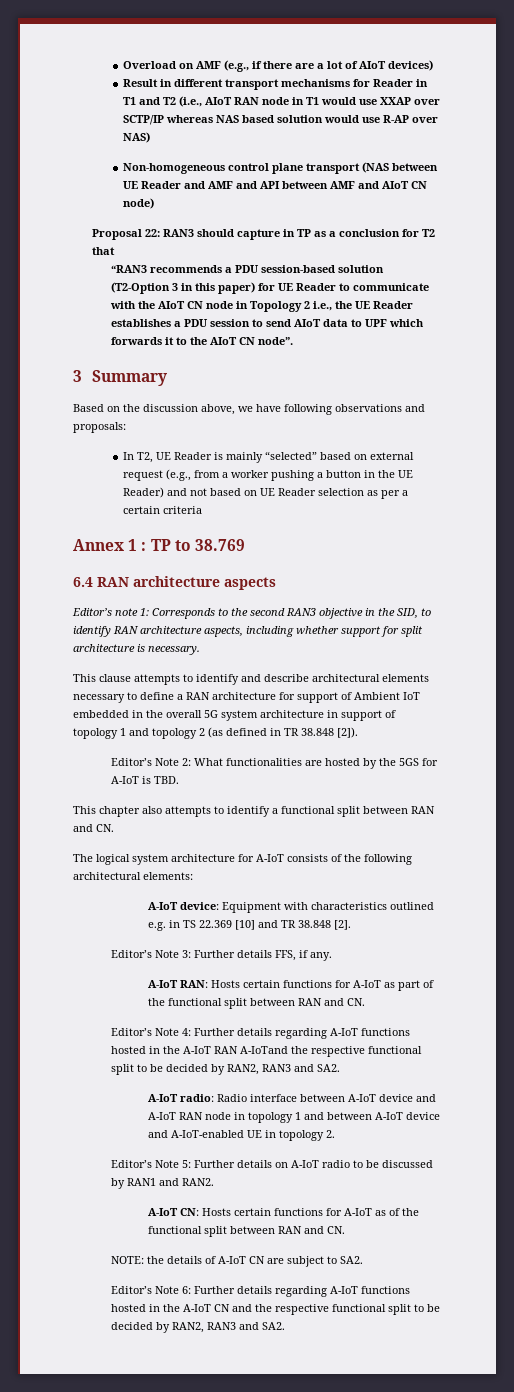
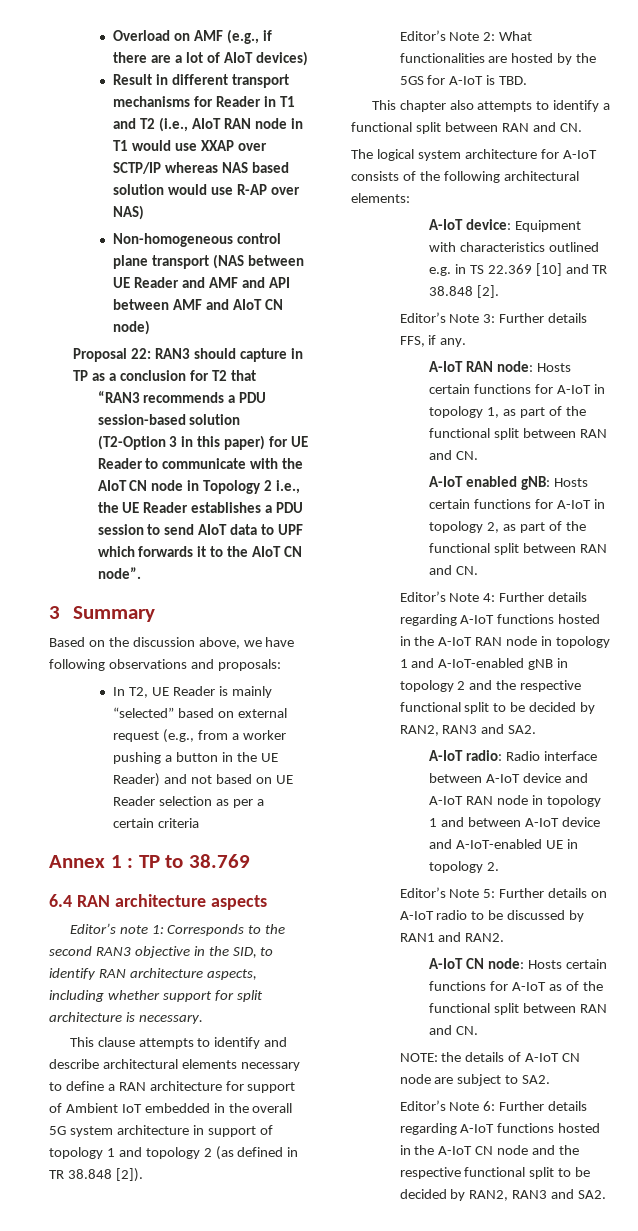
- A-IoT RAN: Hosts certain functions for A-IoT as part of the functional split between RAN and CN.
+ A-IoT RAN node: Hosts certain functions for A-IoT in topology 1, as part of the functional split between RAN and CN.
+ A-IoT enabled gNB: Hosts certain functions for A-IoT in topology 2, as part of the functional split between RAN and CN.
- Editor’s Note 4: Further details regarding A-IoT functions hosted in the A-IoT RAN A-IoTand the respective functional split to be decided by RAN2, RAN3 and SA2.
+ Editor’s Note 4: Further details regarding A-IoT functions hosted in the A-IoT RAN node in topology 1 and A-IoT-enabled gNB in topology 2 and the respective functional split to be decided by RAN2, RAN3 and SA2.
- A-IoT CN: Hosts certain functions for A-IoT as of the functional split between RAN and CN.
+ A-IoT CN node: Hosts certain functions for A-IoT as of the functional split between RAN and CN.
- NOTE: the details of A-IoT CN are subject to SA2.
+ NOTE: the details of A-IoT CN node are subject to SA2.
- Editor’s Note 6: Further details regarding A-IoT functions hosted in the A-IoT CN and the respective functional split to be decided by RAN2, RAN3 and SA2.
+ Editor’s Note 6: Further details regarding A-IoT functions hosted in the A-IoT CN node and the respective functional split to be decided by RAN2, RAN3 and SA2.

